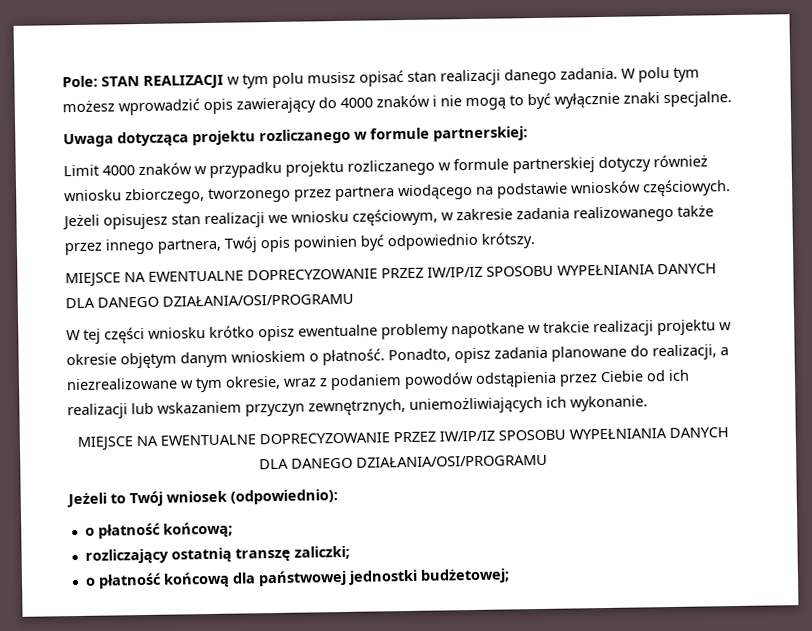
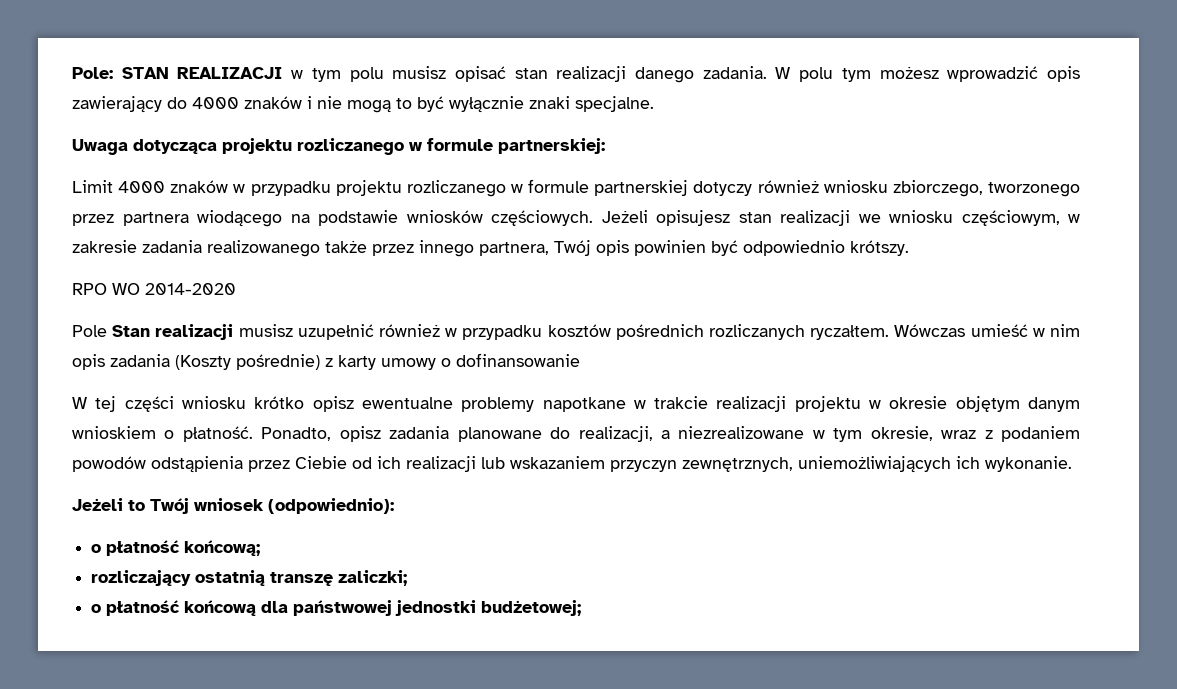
  Jeżeli opisujesz stan realizacji we wniosku częściowym, w zakresie zadania realizowanego także przez innego partnera, Twój opis powinien być odpowiednio krótszy.
- MIEJSCE NA EWENTUALNE DOPRECYZOWANIE PRZEZ IW/IP/IZ SPOSOBU WYPEŁNIANIA DANYCH DLA DANEGO DZIAŁANIA/OSI/PROGRAMU
+ RPO WO 2014-2020
+ Pole Stan realizacji musisz uzupełnić również w przypadku kosztów pośrednich rozliczanych ryczałtem. Wówczas umieść w nim opis zadania (Koszty pośrednie) z karty umowy o dofinansowanie
  Ponadto, opisz zadania planowane do realizacji, a niezrealizowane w tym okresie, wraz z podaniem powodów odstąpienia przez Ciebie od ich realizacji lub wskazaniem przyczyn zewnętrznych, uniemożliwiających ich wykonanie.
- MIEJSCE NA EWENTUALNE DOPRECYZOWANIE PRZEZ IW/IP/IZ SPOSOBU WYPEŁNIANIA DANYCH DLA DANEGO DZIAŁANIA/OSI/PROGRAMU

